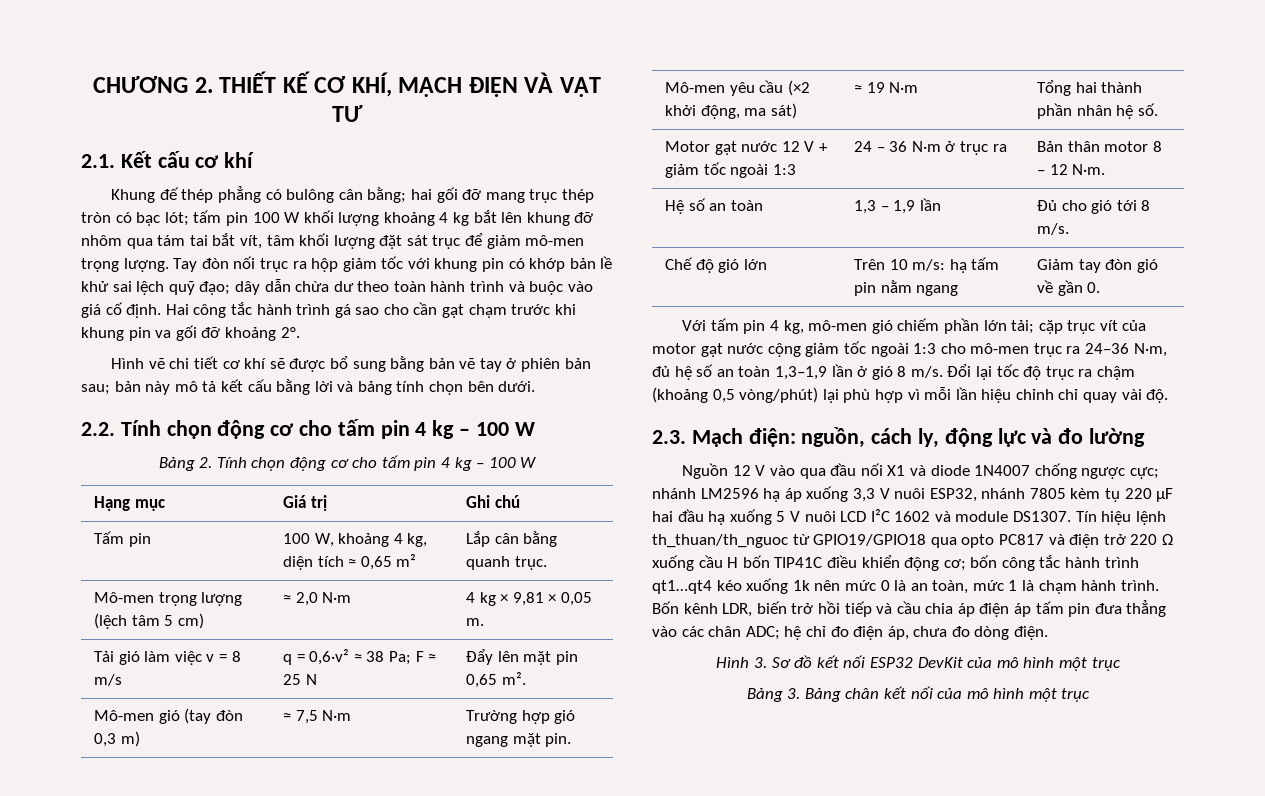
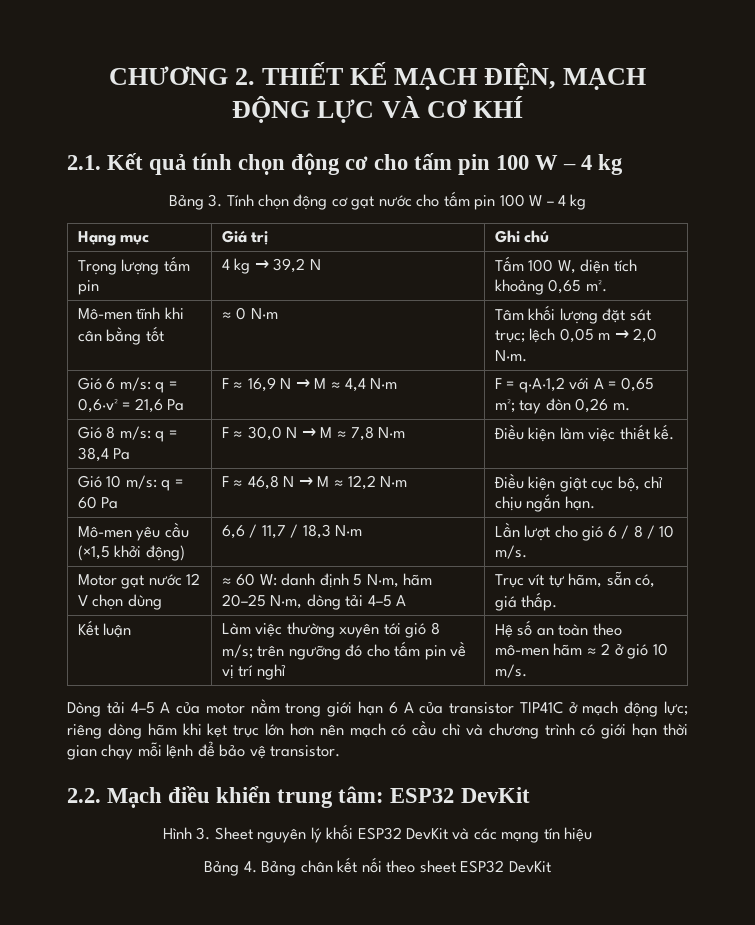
- CHƯƠNG 2. THIẾT KẾ CƠ KHÍ, MẠCH ĐIỆN VÀ VẬT TƯ
- 2.1. Kết cấu cơ khí
- Khung đế thép phẳng có bulông cân bằng; hai gối đỡ mang trục thép tròn có bạc lót; tấm pin 100 W khối lượng khoảng 4 kg bắt lên khung đỡ nhôm qua tám tai bắt vít, tâm khối lượng đặt sát trục để giảm mô-men trọng lượng. Tay đòn nối trục ra hộp giảm tốc với khung pin có khớp bản lề khử sai lệch quỹ đạo; dây dẫn chừa dư theo toàn hành trình và buộc vào giá cố định. Hai công tắc hành trình gá sao cho cần gạt chạm trước khi khung pin va gối đỡ khoảng 2°.
- Hình vẽ chi tiết cơ khí sẽ được bổ sung bằng bản vẽ tay ở phiên bản sau; bản này mô tả kết cấu bằng lời và bảng tính chọn bên dưới.
- 2.2. Tính chọn động cơ cho tấm pin 4 kg – 100 W
- Bảng 2. Tính chọn động cơ cho tấm pin 4 kg – 100 W
+ CHƯƠNG 2. THIẾT KẾ MẠCH ĐIỆN, MẠCH ĐỘNG LỰC VÀ CƠ KHÍ
+ 2.1. Kết quả tính chọn động cơ cho tấm pin 100 W – 4 kg
+ Bảng 3. Tính chọn động cơ gạt nước cho tấm pin 100 W – 4 kg
- Tấm pin | 100 W, khoảng 4 kg, diện tích ≈ 0,65 m² | Lắp cân bằng quanh trục.
- Mô-men trọng lượng (lệch tâm 5 cm) | ≈ 2,0 N·m | 4 kg × 9,81 × 0,05 m.
- Tải gió làm việc v = 8 m/s | q = 0,6·v² ≈ 38 Pa; F ≈ 25 N | Đẩy lên mặt pin 0,65 m².
- Mô-men gió (tay đòn 0,3 m) | ≈ 7,5 N·m | Trường hợp gió ngang mặt pin.
- Mô-men yêu cầu (×2 khởi động, ma sát) | ≈ 19 N·m | Tổng hai thành phần nhân hệ số.
+ Trọng lượng tấm pin | 4 kg → 39,2 N | Tấm 100 W, diện tích khoảng 0,65 m².
+ Mô-men tĩnh khi cân bằng tốt | ≈ 0 N·m | Tâm khối lượng đặt sát trục; lệch 0,05 m → 2,0 N·m.
+ Gió 6 m/s: q = 0,6·v² = 21,6 Pa | F ≈ 16,9 N → M ≈ 4,4 N·m | F = q·A·1,2 với A = 0,65 m²; tay đòn 0,26 m.
+ Gió 8 m/s: q = 38,4 Pa | F ≈ 30,0 N → M ≈ 7,8 N·m | Điều kiện làm việc thiết kế.
+ Gió 10 m/s: q = 60 Pa | F ≈ 46,8 N → M ≈ 12,2 N·m | Điều kiện giật cục bộ, chỉ chịu ngắn hạn.
+ Mô-men yêu cầu (×1,5 khởi động) | 6,6 / 11,7 / 18,3 N·m | Lần lượt cho gió 6 / 8 / 10 m/s.
- Motor gạt nước 12 V + giảm tốc ngoài 1:3 | 24 – 36 N·m ở trục ra | Bản thân motor 8 – 12 N·m.
- Hệ số an toàn | 1,3 – 1,9 lần | Đủ cho gió tới 8 m/s.
- Chế độ gió lớn | Trên 10 m/s: hạ tấm pin nằm ngang | Giảm tay đòn gió về gần 0.
- Với tấm pin 4 kg, mô-men gió chiếm phần lớn tải; cặp trục vít của motor gạt nước cộng giảm tốc ngoài 1:3 cho mô-men trục ra 24–36 N·m, đủ hệ số an toàn 1,3–1,9 lần ở gió 8 m/s. Đổi lại tốc độ trục ra chậm (khoảng 0,5 vòng/phút) lại phù hợp vì mỗi lần hiệu chỉnh chỉ quay vài độ.
- 2.3. Mạch điện: nguồn, cách ly, động lực và đo lường
- Nguồn 12 V vào qua đầu nối X1 và diode 1N4007 chống ngược cực; nhánh LM2596 hạ áp xuống 3,3 V nuôi ESP32, nhánh 7805 kèm tụ 220 µF hai đầu hạ xuống 5 V nuôi LCD I²C 1602 và module DS1307. Tín hiệu lệnh th_thuan/th_nguoc từ GPIO19/GPIO18 qua opto PC817 và điện trở 220 Ω xuống cầu H bốn TIP41C điều khiển động cơ; bốn công tắc hành trình qt1…qt4 kéo xuống 1k nên mức 0 là an toàn, mức 1 là chạm hành trình. Bốn kênh LDR, biến trở hồi tiếp và cầu chia áp điện áp tấm pin đưa thẳng vào các chân ADC; hệ chỉ đo điện áp, chưa đo dòng điện.
- Hình 3. Sơ đồ kết nối ESP32 DevKit của mô hình một trục
- Bảng 3. Bảng chân kết nối của mô hình một trục
+ Motor gạt nước 12 V chọn dùng | ≈ 60 W: danh định 5 N·m, hãm 20–25 N·m, dòng tải 4–5 A | Trục vít tự hãm, sẵn có, giá thấp.
+ Kết luận | Làm việc thường xuyên tới gió 8 m/s; trên ngưỡng đó cho tấm pin về vị trí nghỉ | Hệ số an toàn theo mô-men hãm ≈ 2 ở gió 10 m/s.
+ Dòng tải 4–5 A của motor nằm trong giới hạn 6 A của transistor TIP41C ở mạch động lực; riêng dòng hãm khi kẹt trục lớn hơn nên mạch có cầu chì và chương trình có giới hạn thời gian chạy mỗi lệnh để bảo vệ transistor.
+ 2.2. Mạch điều khiển trung tâm: ESP32 DevKit
+ Hình 3. Sheet nguyên lý khối ESP32 DevKit và các mạng tín hiệu
+ Bảng 4. Bảng chân kết nối theo sheet ESP32 DevKit

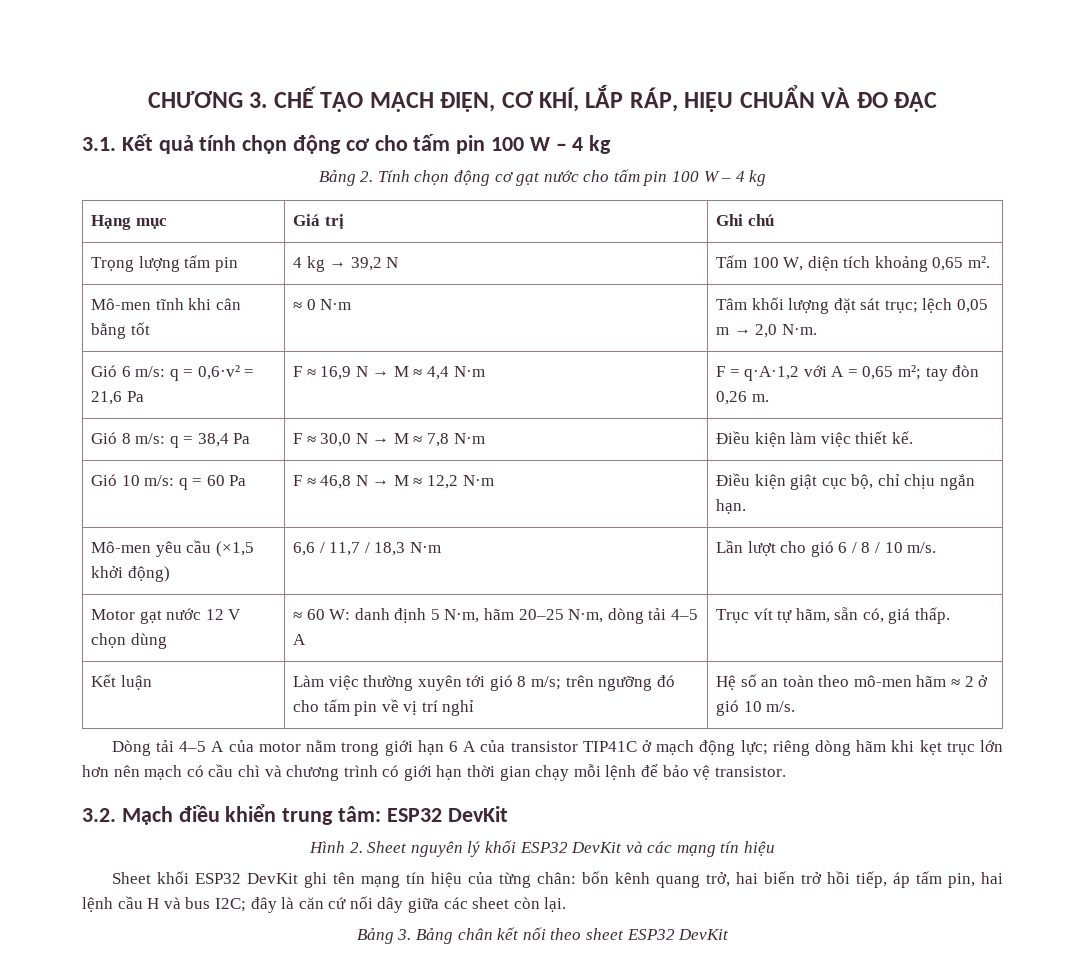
- CHƯƠNG 2. THIẾT KẾ MẠCH ĐIỆN, MẠCH ĐỘNG LỰC VÀ CƠ KHÍ
- 2.1. Kết quả tính chọn động cơ cho tấm pin 100 W – 4 kg
+ CHƯƠNG 3. CHẾ TẠO MẠCH ĐIỆN, CƠ KHÍ, LẮP RÁP, HIỆU CHUẨN VÀ ĐO ĐẠC
+ 3.1. Kết quả tính chọn động cơ cho tấm pin 100 W – 4 kg
- Bảng 3. Tính chọn động cơ gạt nước cho tấm pin 100 W – 4 kg
+ Bảng 2. Tính chọn động cơ gạt nước cho tấm pin 100 W – 4 kg
- 2.2. Mạch điều khiển trung tâm: ESP32 DevKit
+ 3.2. Mạch điều khiển trung tâm: ESP32 DevKit
- Hình 3. Sheet nguyên lý khối ESP32 DevKit và các mạng tín hiệu
+ Hình 2. Sheet nguyên lý khối ESP32 DevKit và các mạng tín hiệu
- Bảng 4. Bảng chân kết nối theo sheet ESP32 DevKit
+ Sheet khối ESP32 DevKit ghi tên mạng tín hiệu của từng chân: bốn kênh quang trở, hai biến trở hồi tiếp, áp tấm pin, hai lệnh cầu H và bus I2C; đây là căn cứ nối dây giữa các sheet còn lại.
+ Bảng 3. Bảng chân kết nối theo sheet ESP32 DevKit

